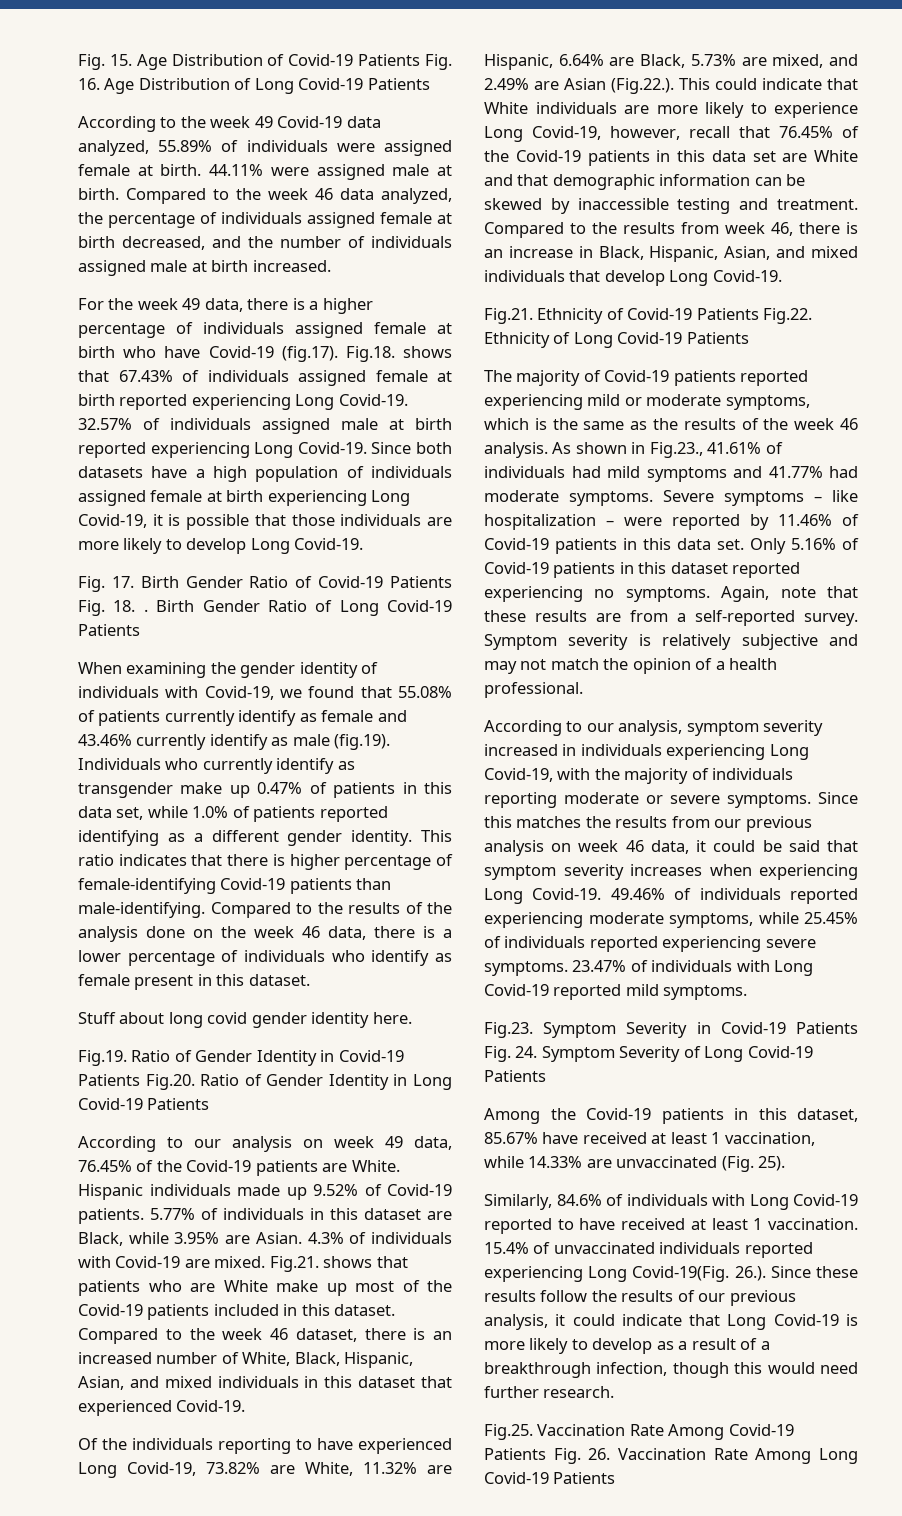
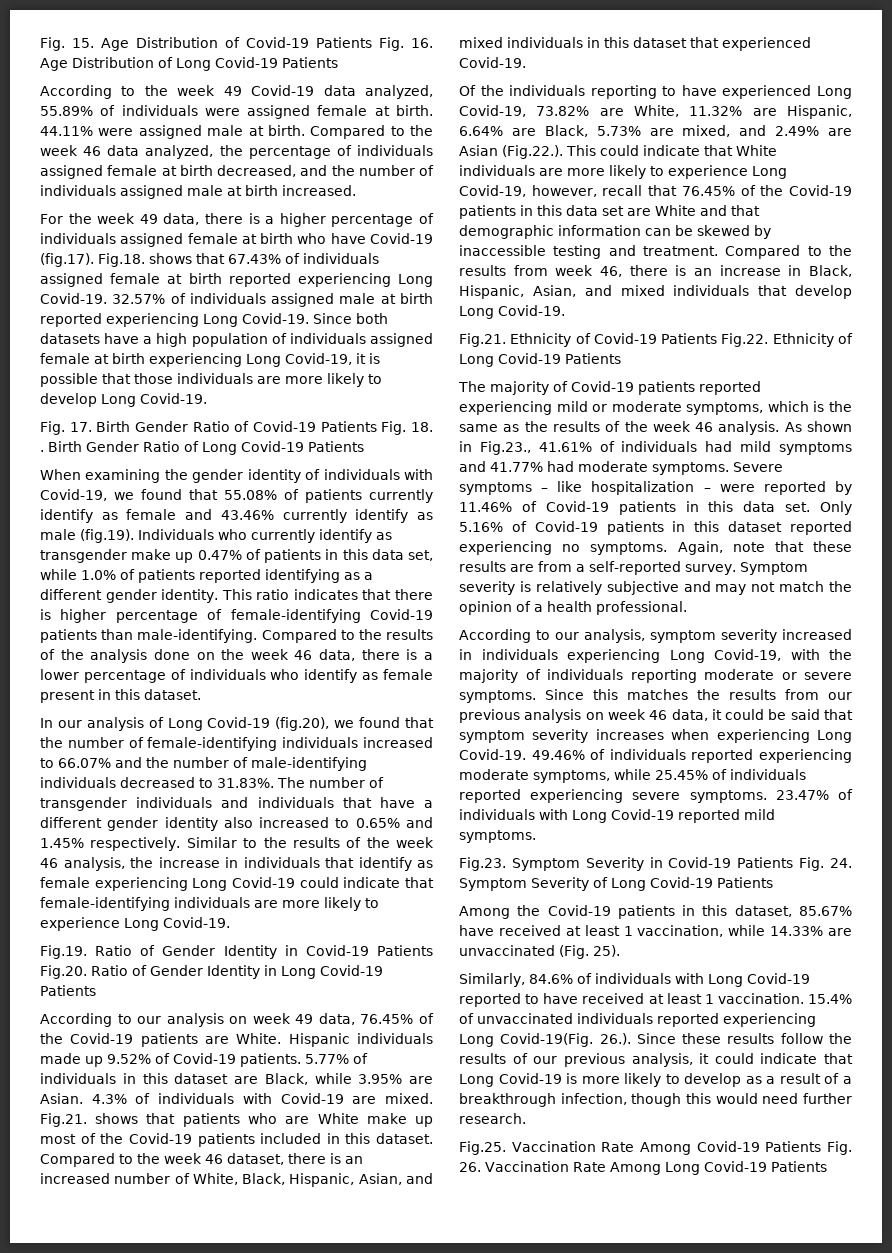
- Stuff about long covid gender identity here.
+ In our analysis of Long Covid-19 (fig.20), we found that the number of female-identifying individuals increased to 66.07% and the number of male-identifying individuals decreased to 31.83%. The number of transgender individuals and individuals that have a different gender identity also increased to 0.65% and 1.45% respectively. Similar to the results of the week 46 analysis, the increase in individuals that identify as female experiencing Long Covid-19 could indicate that female-identifying individuals are more likely to experience Long Covid-19.

